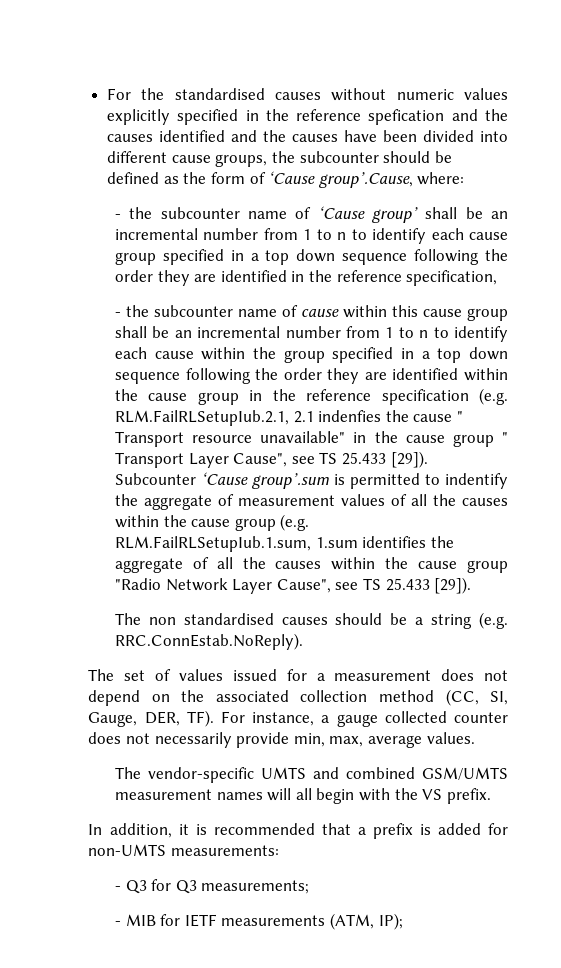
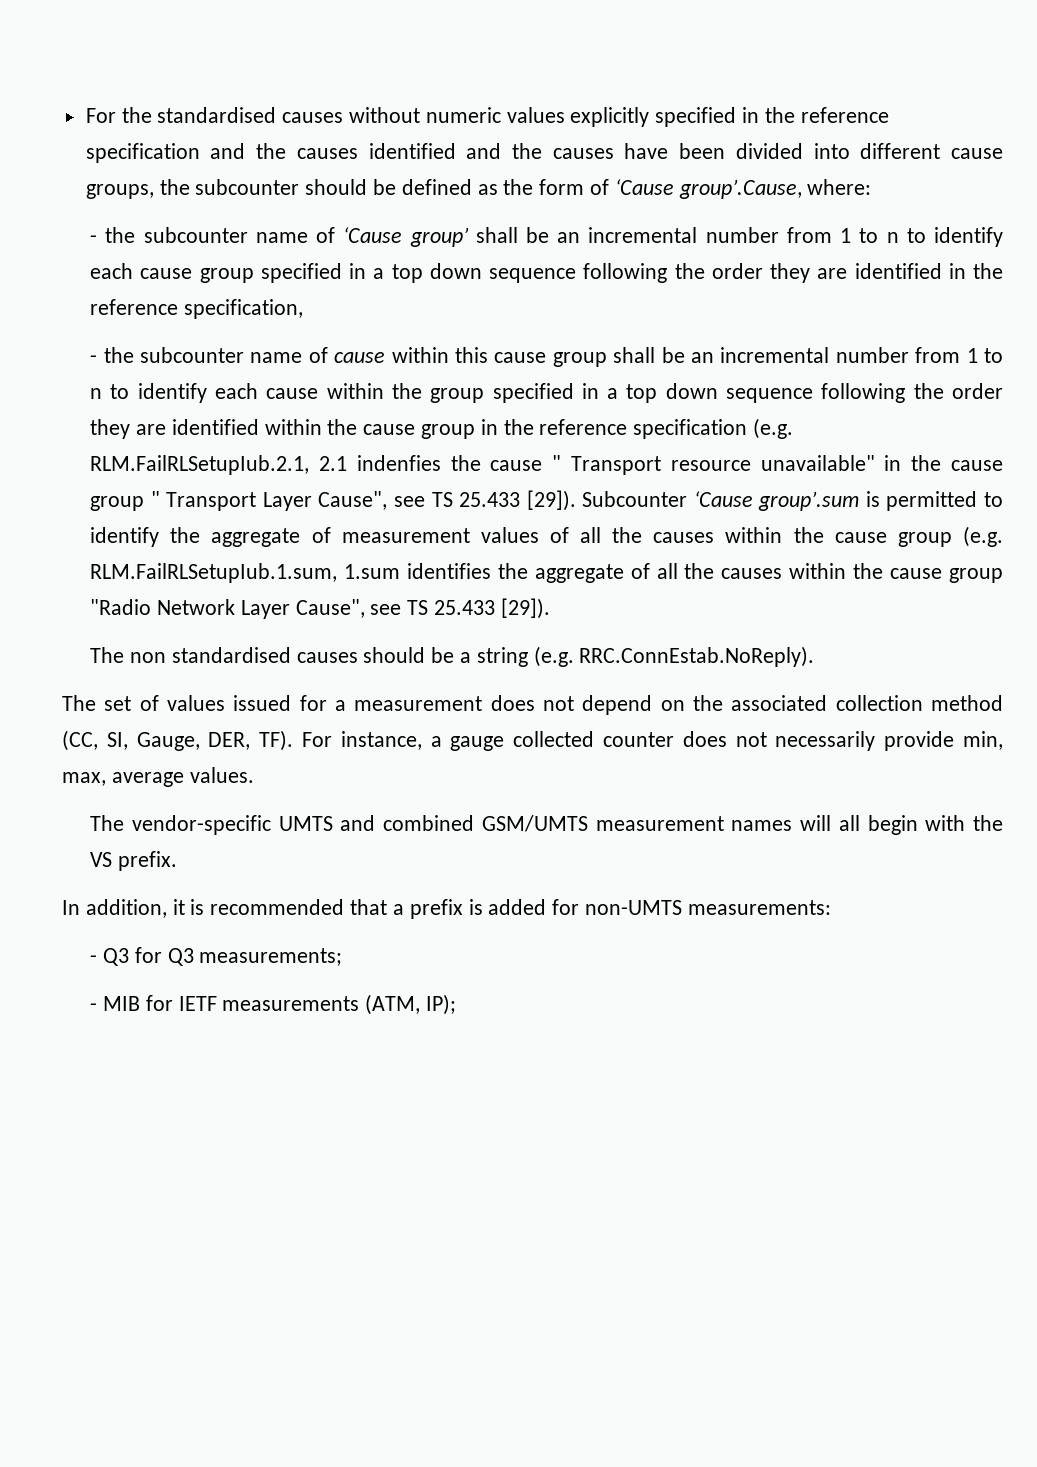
- For the standardised causes without numeric values explicitly specified in the reference spefication and the causes identified and the causes have been divided into different cause groups, the subcounter should be defined as the form of ‘Cause group’.Cause, where:
+ For the standardised causes without numeric values explicitly specified in the reference specification and the causes identified and the causes have been divided into different cause groups, the subcounter should be defined as the form of ‘Cause group’.Cause, where:
- Subcounter ‘Cause group’.sum is permitted to indentify the aggregate of measurement values of all the causes within the cause group (e.g. RLM.FailRLSetupIub.1.sum, 1.sum identifies the aggregate of all the causes within the cause group "Radio Network Layer Cause", see TS 25.433 [29]).
+ Subcounter ‘Cause group’.sum is permitted to identify the aggregate of measurement values of all the causes within the cause group (e.g. RLM.FailRLSetupIub.1.sum, 1.sum identifies the aggregate of all the causes within the cause group "Radio Network Layer Cause", see TS 25.433 [29]).

